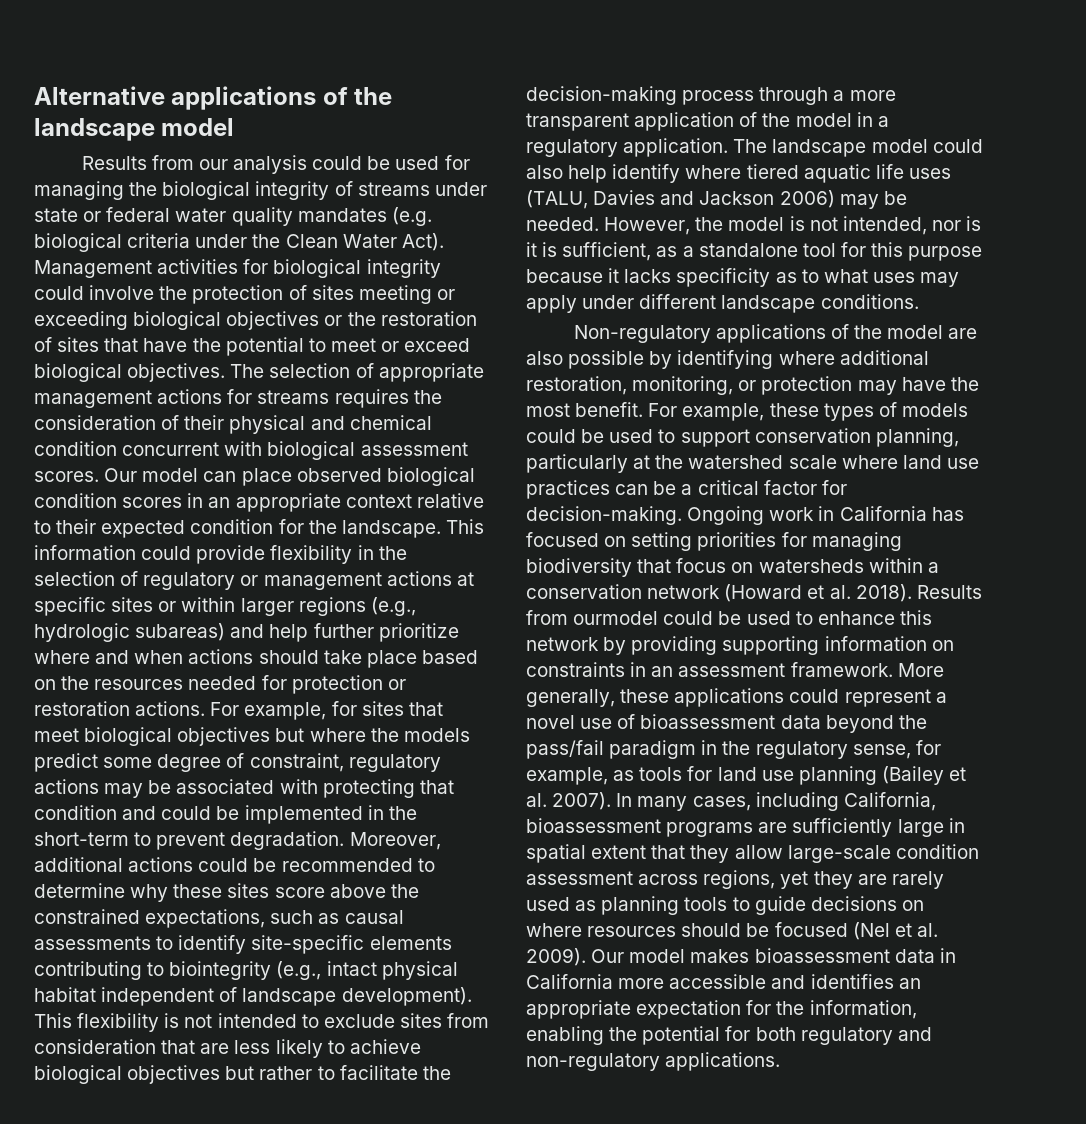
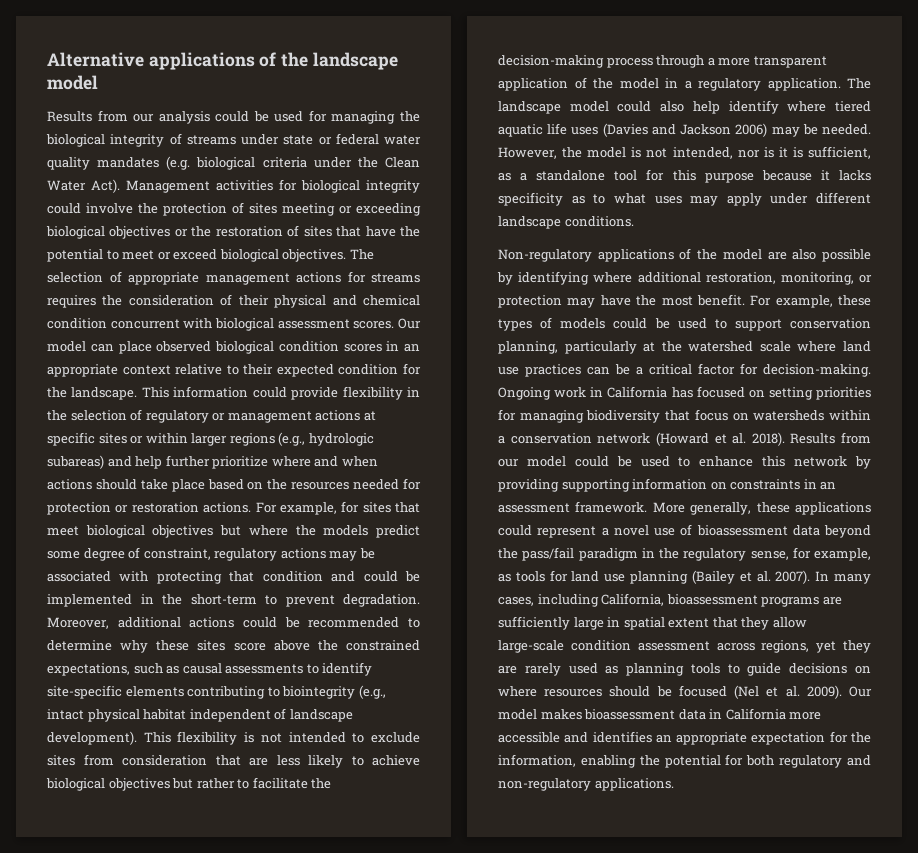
- The landscape model could also help identify where tiered aquatic life uses (TALU, Davies and Jackson 2006) may be needed.
+ The landscape model could also help identify where tiered aquatic life uses (Davies and Jackson 2006) may be needed.
- Results from ourmodel could be used to enhance this network by providing supporting information on constraints in an assessment framework.
+ Results from our model could be used to enhance this network by providing supporting information on constraints in an assessment framework.

